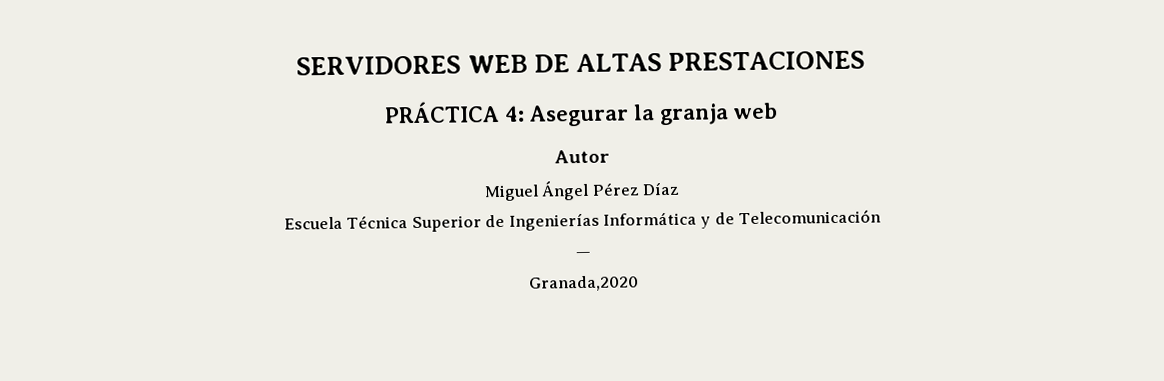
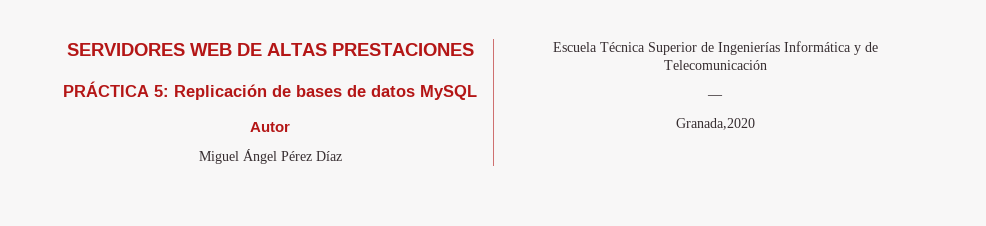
- PRÁCTICA 4: Asegurar la granja web
+ PRÁCTICA 5: Replicación de bases de datos MySQL

